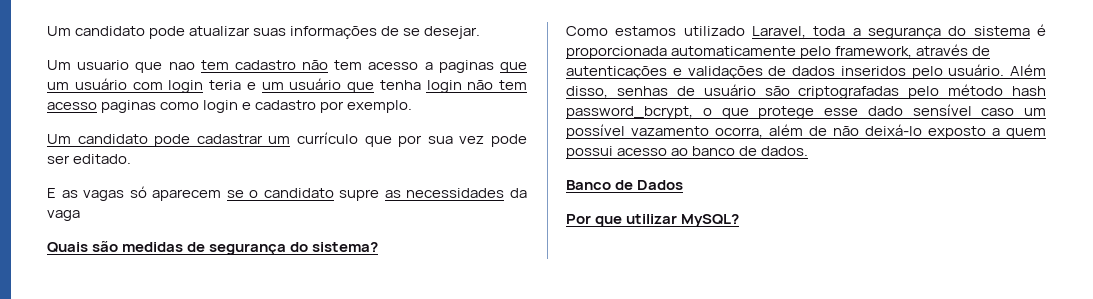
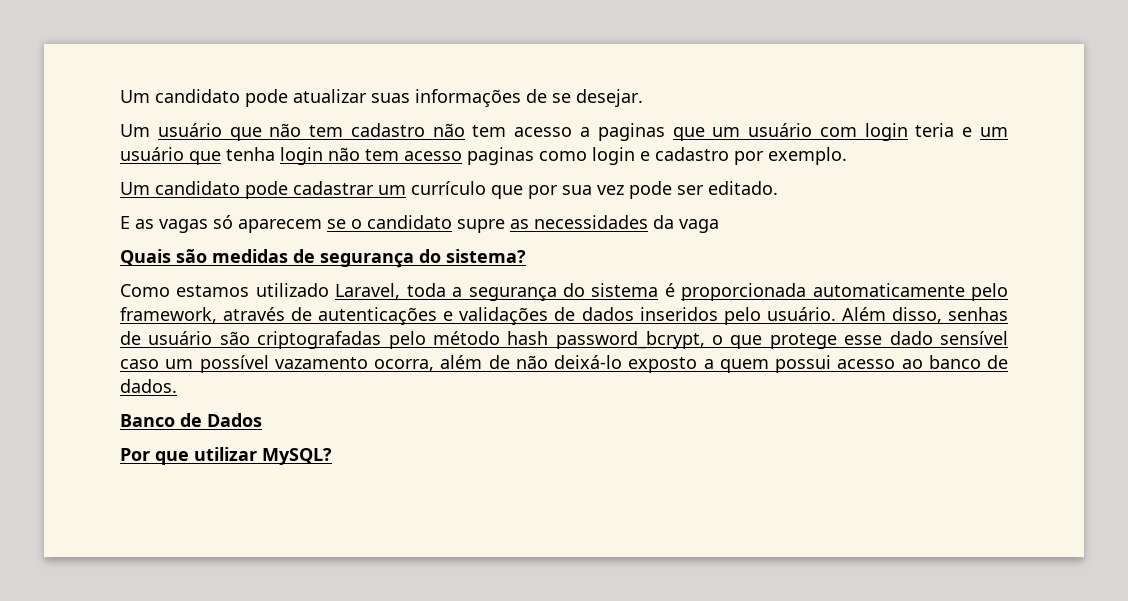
- Um usuario que nao tem cadastro não tem acesso a paginas que um usuário com login teria e um usuário que tenha login não tem acesso paginas como login e cadastro por exemplo.
+ Um usuário que não tem cadastro não tem acesso a paginas que um usuário com login teria e um usuário que tenha login não tem acesso paginas como login e cadastro por exemplo.

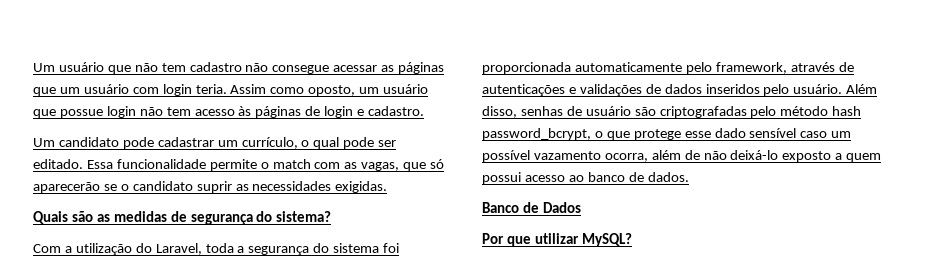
- Um candidato pode atualizar suas informações de se desejar.
- Um usuário que não tem cadastro não tem acesso a paginas que um usuário com login teria e um usuário que tenha login não tem acesso paginas como login e cadastro por exemplo.
+ Um usuário que não tem cadastro não consegue acessar as páginas que um usuário com login teria. Assim como oposto, um usuário que possue login não tem acesso às páginas de login e cadastro.
- Um candidato pode cadastrar um currículo que por sua vez pode ser editado.
- E as vagas só aparecem se o candidato supre as necessidades da vaga
+ Um candidato pode cadastrar um currículo, o qual pode ser editado. Essa funcionalidade permite o match com as vagas, que só aparecerão se o candidato suprir as necessidades exigidas.
- Quais são medidas de segurança do sistema?
+ Quais são as medidas de segurança do sistema?
- Como estamos utilizado Laravel, toda a segurança do sistema é proporcionada automaticamente pelo framework, através de autenticações e validações de dados inseridos pelo usuário.
+ Com a utilização do Laravel, toda a segurança do sistema foi proporcionada automaticamente pelo framework, através de autenticações e validações de dados inseridos pelo usuário.

